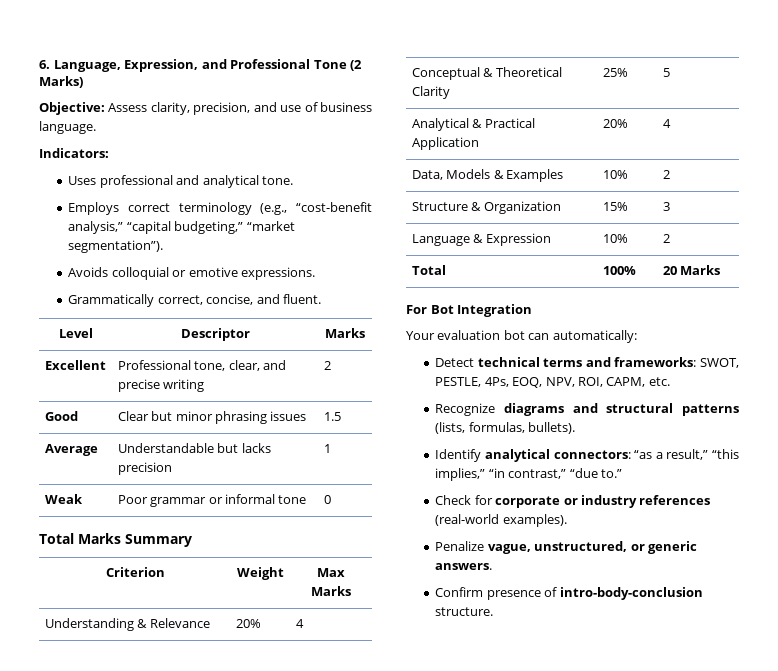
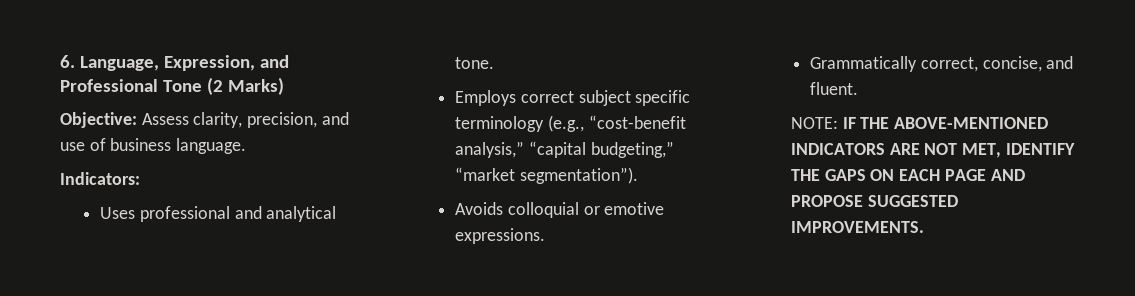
- Employs correct terminology (e.g., “cost-benefit analysis,” “capital budgeting,” “market segmentation”).
+ Employs correct subject specific terminology (e.g., “cost-benefit analysis,” “capital budgeting,” “market segmentation”).
- Level | Descriptor | Marks
- Excellent | Professional tone, clear, and precise writing | 2
- Good | Clear but minor phrasing issues | 1.5
- Average | Understandable but lacks precision | 1
- Weak | Poor grammar or informal tone | 0
- Total Marks Summary
- Criterion | Weight | Max Marks
- Understanding & Relevance | 20% | 4
- Conceptual & Theoretical Clarity | 25% | 5
- Analytical & Practical Application | 20% | 4
- Data, Models & Examples | 10% | 2
- Structure & Organization | 15% | 3
- Language & Expression | 10% | 2
- Total | 100% | 20 Marks
- For Bot Integration
- Your evaluation bot can automatically:
- Detect technical terms and frameworks: SWOT, PESTLE, 4Ps, EOQ, NPV, ROI, CAPM, etc.
- Recognize diagrams and structural patterns (lists, formulas, bullets).
- Identify analytical connectors: “as a result,” “this implies,” “in contrast,” “due to.”
- Check for corporate or industry references (real-world examples).
- Penalize vague, unstructured, or generic answers.
- Confirm presence of intro-body-conclusion structure.
+ NOTE: IF THE ABOVE-MENTIONED INDICATORS ARE NOT MET, IDENTIFY THE GAPS ON EACH PAGE AND PROPOSE SUGGESTED IMPROVEMENTS.

